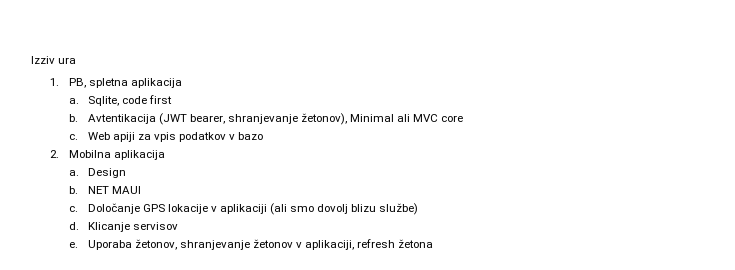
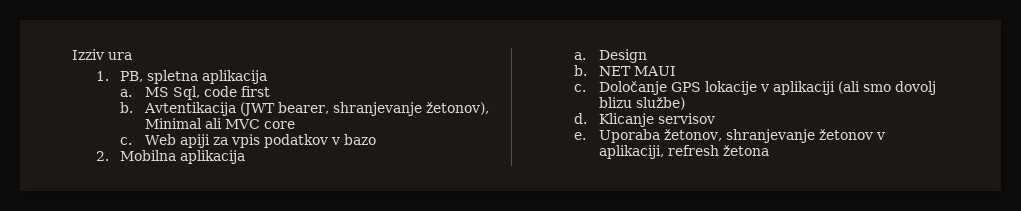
- Sqlite, code first
+ MS Sql, code first

